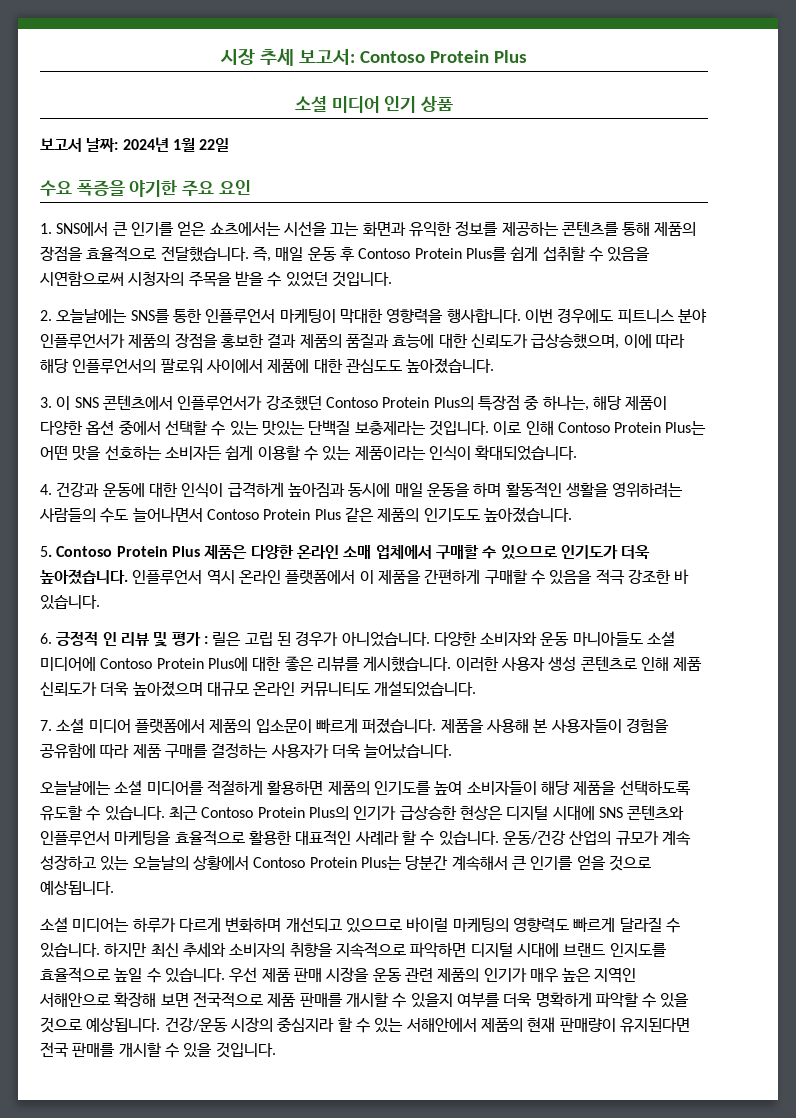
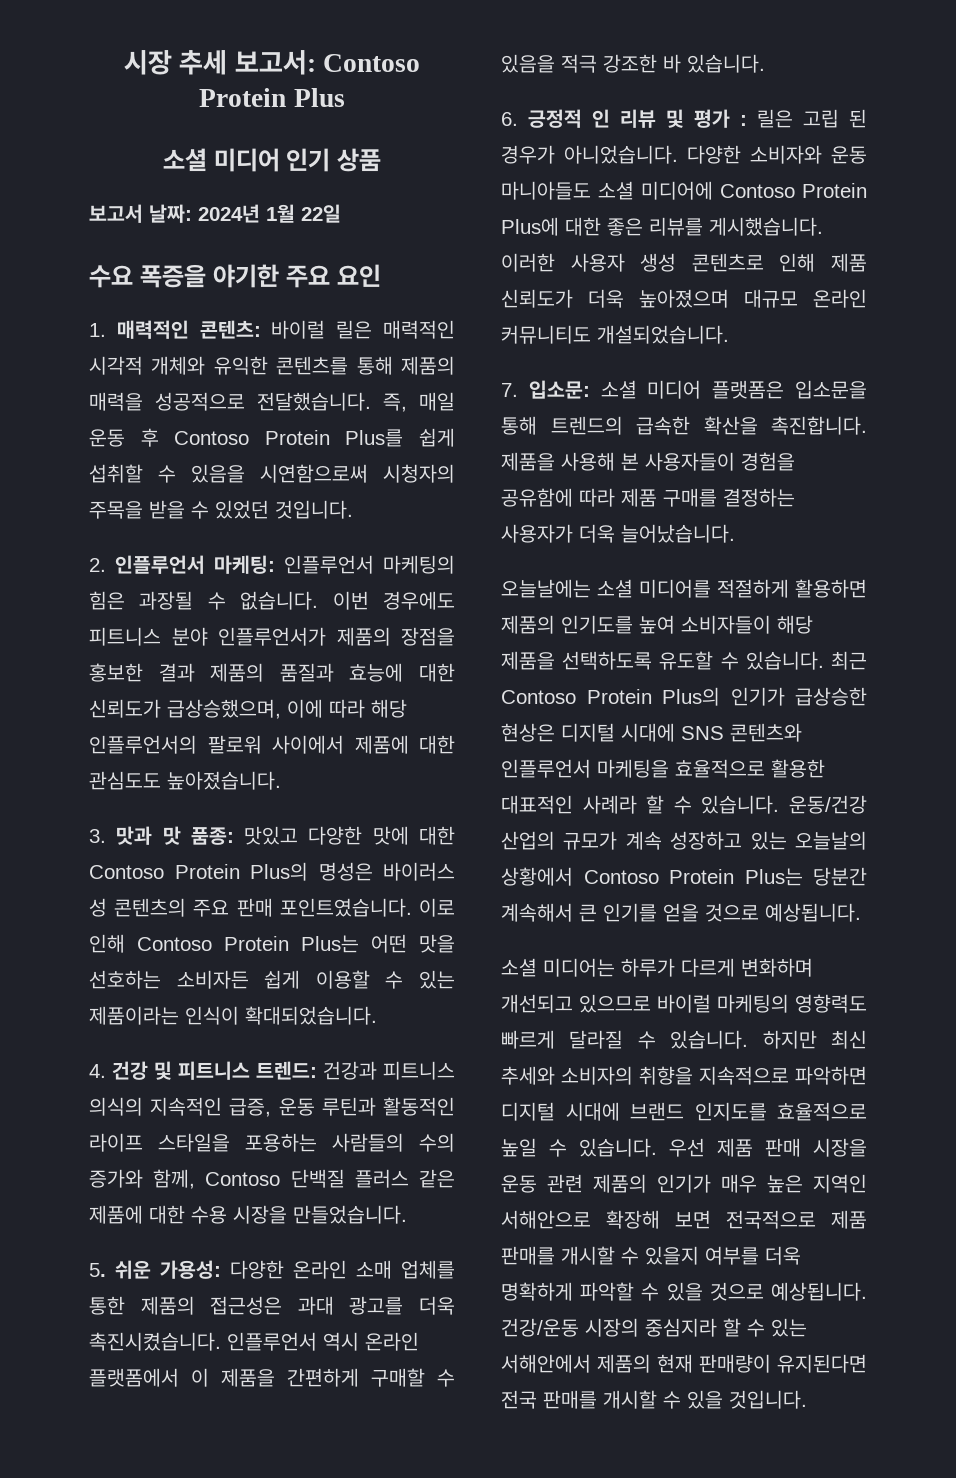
- 1. SNS에서 큰 인기를 얻은 쇼츠에서는 시선을 끄는 화면과 유익한 정보를 제공하는 콘텐츠를 통해 제품의 장점을 효율적으로 전달했습니다.
+ 1. 매력적인 콘텐츠: 바이럴 릴은 매력적인 시각적 개체와 유익한 콘텐츠를 통해 제품의 매력을 성공적으로 전달했습니다.
- 2. 오늘날에는 SNS를 통한 인플루언서 마케팅이 막대한 영향력을 행사합니다.
+ 2. 인플루언서 마케팅: 인플루언서 마케팅의 힘은 과장될 수 없습니다.
- 3. 이 SNS 콘텐츠에서 인플루언서가 강조했던 Contoso Protein Plus의 특장점 중 하나는, 해당 제품이 다양한 옵션 중에서 선택할 수 있는 맛있는 단백질 보충제라는 것입니다.
+ 3. 맛과 맛 품종: 맛있고 다양한 맛에 대한 Contoso Protein Plus의 명성은 바이러스 성 콘텐츠의 주요 판매 포인트였습니다.
- 4. 건강과 운동에 대한 인식이 급격하게 높아짐과 동시에 매일 운동을 하며 활동적인 생활을 영위하려는 사람들의 수도 늘어나면서 Contoso Protein Plus 같은 제품의 인기도도 높아졌습니다.
- 5. Contoso Protein Plus 제품은 다양한 온라인 소매 업체에서 구매할 수 있으므로 인기도가 더욱 높아졌습니다.
+ 4. 건강 및 피트니스 트렌드: 건강과 피트니스 의식의 지속적인 급증, 운동 루틴과 활동적인 라이프 스타일을 포용하는 사람들의 수의 증가와 함께, Contoso 단백질 플러스 같은 제품에 대한 수용 시장을 만들었습니다.
+ 5. 쉬운 가용성: 다양한 온라인 소매 업체를 통한 제품의 접근성은 과대 광고를 더욱 촉진시켰습니다.
- 7. 소셜 미디어 플랫폼에서 제품의 입소문이 빠르게 퍼졌습니다.
+ 7. 입소문: 소셜 미디어 플랫폼은 입소문을 통해 트렌드의 급속한 확산을 촉진합니다.

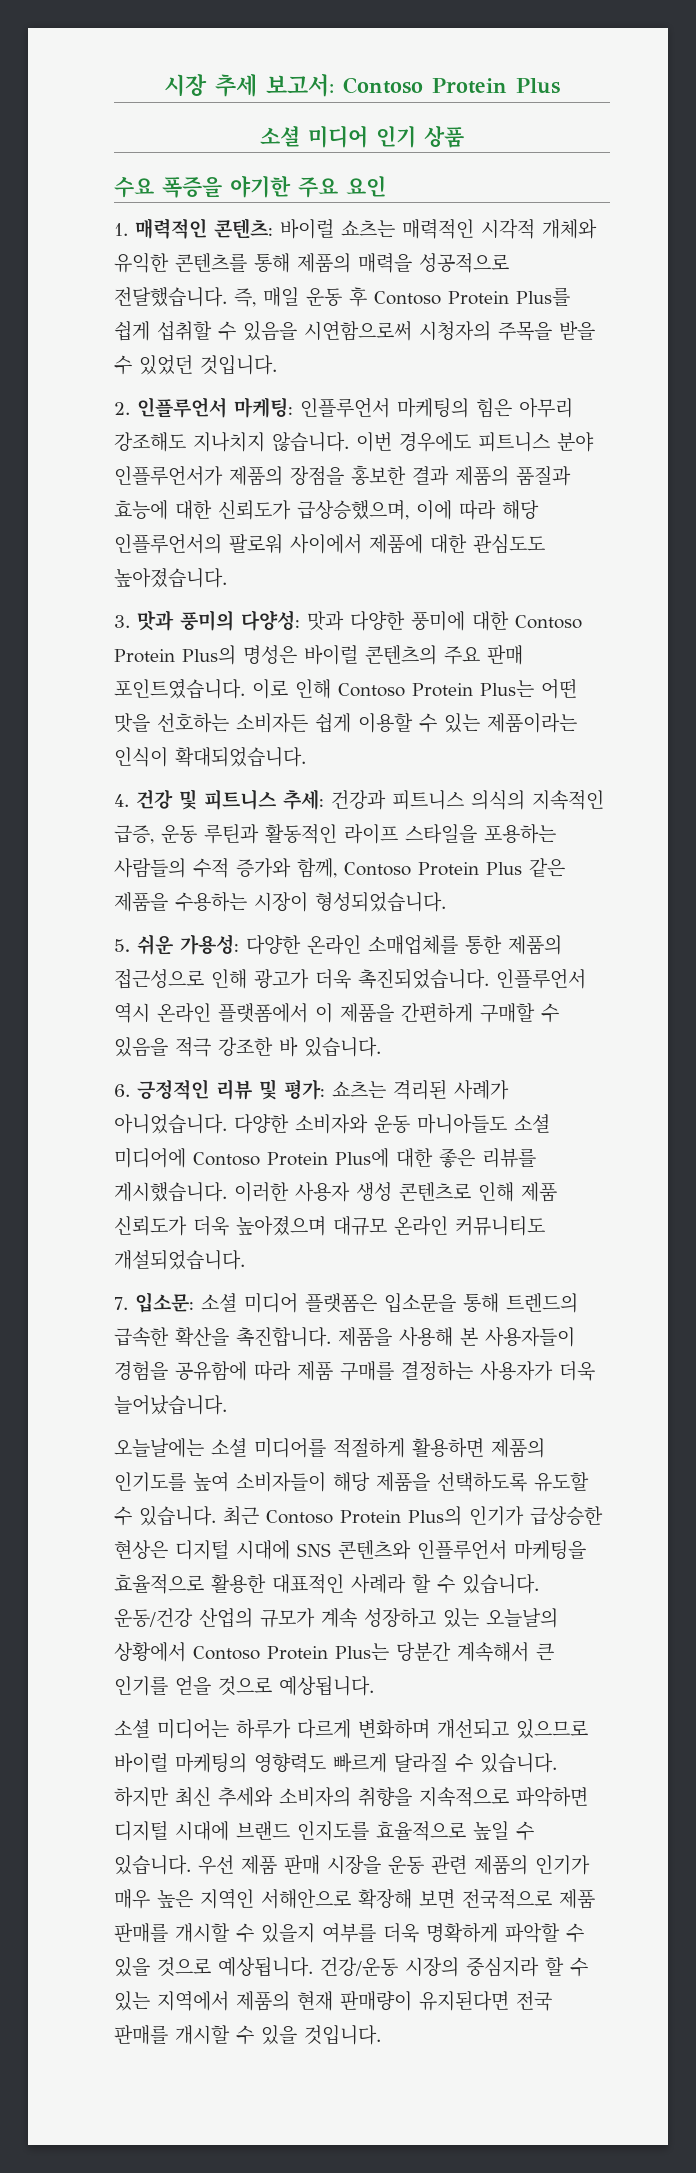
- 보고서 날짜: 2024년 1월 22일
- 1. 매력적인 콘텐츠: 바이럴 릴은 매력적인 시각적 개체와 유익한 콘텐츠를 통해 제품의 매력을 성공적으로 전달했습니다.
+ 1. 매력적인 콘텐츠: 바이럴 쇼츠는 매력적인 시각적 개체와 유익한 콘텐츠를 통해 제품의 매력을 성공적으로 전달했습니다.
- 2. 인플루언서 마케팅: 인플루언서 마케팅의 힘은 과장될 수 없습니다.
+ 2. 인플루언서 마케팅: 인플루언서 마케팅의 힘은 아무리 강조해도 지나치지 않습니다.
- 3. 맛과 맛 품종: 맛있고 다양한 맛에 대한 Contoso Protein Plus의 명성은 바이러스 성 콘텐츠의 주요 판매 포인트였습니다.
+ 3. 맛과 풍미의 다양성: 맛과 다양한 풍미에 대한 Contoso Protein Plus의 명성은 바이럴 콘텐츠의 주요 판매 포인트였습니다.
- 4. 건강 및 피트니스 트렌드: 건강과 피트니스 의식의 지속적인 급증, 운동 루틴과 활동적인 라이프 스타일을 포용하는 사람들의 수의 증가와 함께, Contoso 단백질 플러스 같은 제품에 대한 수용 시장을 만들었습니다.
+ 4. 건강 및 피트니스 추세: 건강과 피트니스 의식의 지속적인 급증, 운동 루틴과 활동적인 라이프 스타일을 포용하는 사람들의 수적 증가와 함께, Contoso Protein Plus 같은 제품을 수용하는 시장이 형성되었습니다.
- 5. 쉬운 가용성: 다양한 온라인 소매 업체를 통한 제품의 접근성은 과대 광고를 더욱 촉진시켰습니다.
+ 5. 쉬운 가용성: 다양한 온라인 소매업체를 통한 제품의 접근성으로 인해 광고가 더욱 촉진되었습니다.
- 6. 긍정적 인 리뷰 및 평가 : 릴은 고립 된 경우가 아니었습니다.
+ 6. 긍정적인 리뷰 및 평가: 쇼츠는 격리된 사례가 아니었습니다.
- 건강/운동 시장의 중심지라 할 수 있는 서해안에서 제품의 현재 판매량이 유지된다면 전국 판매를 개시할 수 있을 것입니다.
+ 건강/운동 시장의 중심지라 할 수 있는 지역에서 제품의 현재 판매량이 유지된다면 전국 판매를 개시할 수 있을 것입니다.

